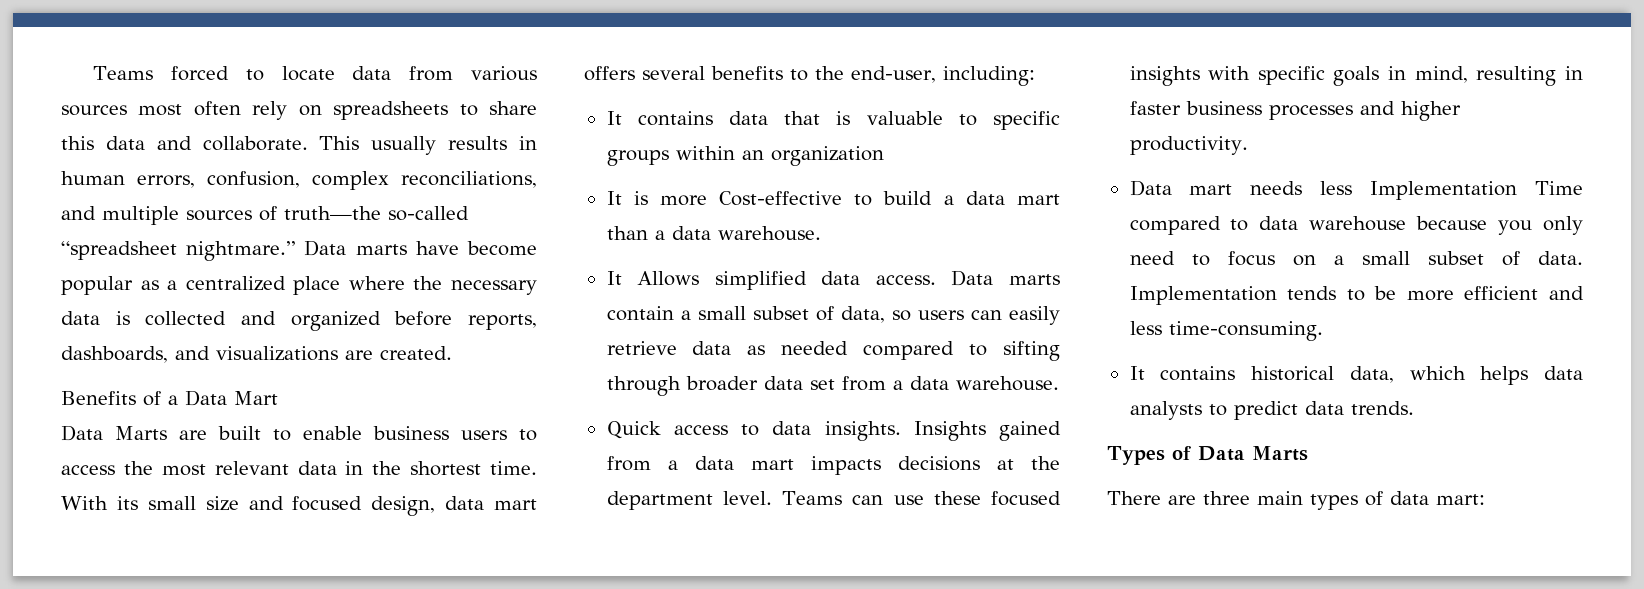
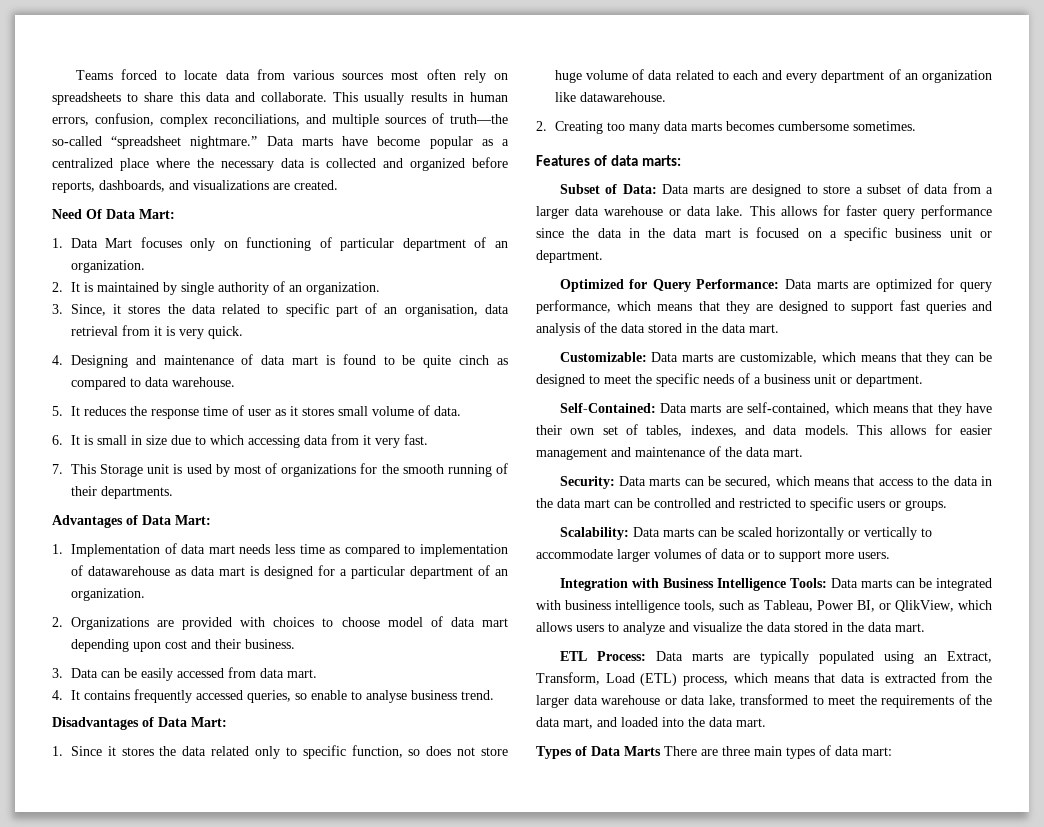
- Benefits of a Data Mart
- Data Marts are built to enable business users to access the most relevant data in the shortest time. With its small size and focused design, data mart offers several benefits to the end-user, including:
- It contains data that is valuable to specific groups within an organization
- It is more Cost-effective to build a data mart than a data warehouse.
- It Allows simplified data access. Data marts contain a small subset of data, so users can easily retrieve data as needed compared to sifting through broader data set from a data warehouse.
- Quick access to data insights. Insights gained from a data mart impacts decisions at the department level. Teams can use these focused insights with specific goals in mind, resulting in faster business processes and higher productivity.
- Data mart needs less Implementation Time compared to data warehouse because you only need to focus on a small subset of data. Implementation tends to be more efficient and less time-consuming.
- It contains historical data, which helps data analysts to predict data trends.
+ Need Of Data Mart:
+ 1. Data Mart focuses only on functioning of particular department of an organization.
+ 2. It is maintained by single authority of an organization.
+ 3. Since, it stores the data related to specific part of an organisation, data retrieval from it is very quick.
+ 4. Designing and maintenance of data mart is found to be quite cinch as compared to data warehouse.
+ 5. It reduces the response time of user as it stores small volume of data.
+ 6. It is small in size due to which accessing data from it very fast.
+ 7. This Storage unit is used by most of organizations for the smooth running of their departments.
+ Advantages of Data Mart:
+ 1. Implementation of data mart needs less time as compared to implementation of datawarehouse as data mart is designed for a particular department of an organization.
+ 2. Organizations are provided with choices to choose model of data mart depending upon cost and their business.
+ 3. Data can be easily accessed from data mart.
+ 4. It contains frequently accessed queries, so enable to analyse business trend.
+ Disadvantages of Data Mart:
+ 1. Since it stores the data related only to specific function, so does not store huge volume of data related to each and every department of an organization like datawarehouse.
+ 2. Creating too many data marts becomes cumbersome sometimes.
+ Features of data marts:
+ Subset of Data: Data marts are designed to store a subset of data from a larger data warehouse or data lake. This allows for faster query performance since the data in the data mart is focused on a specific business unit or department.
+ Optimized for Query Performance: Data marts are optimized for query performance, which means that they are designed to support fast queries and analysis of the data stored in the data mart.
+ Customizable: Data marts are customizable, which means that they can be designed to meet the specific needs of a business unit or department.
+ Self-Contained: Data marts are self-contained, which means that they have their own set of tables, indexes, and data models. This allows for easier management and maintenance of the data mart.
+ Security: Data marts can be secured, which means that access to the data in the data mart can be controlled and restricted to specific users or groups.
+ Scalability: Data marts can be scaled horizontally or vertically to accommodate larger volumes of data or to support more users.
+ Integration with Business Intelligence Tools: Data marts can be integrated with business intelligence tools, such as Tableau, Power BI, or QlikView, which allows users to analyze and visualize the data stored in the data mart.
+ ETL Process: Data marts are typically populated using an Extract, Transform, Load (ETL) process, which means that data is extracted from the larger data warehouse or data lake, transformed to meet the requirements of the data mart, and loaded into the data mart.
- Types of Data Marts
- There are three main types of data mart:
+ Types of Data Marts There are three main types of data mart:

